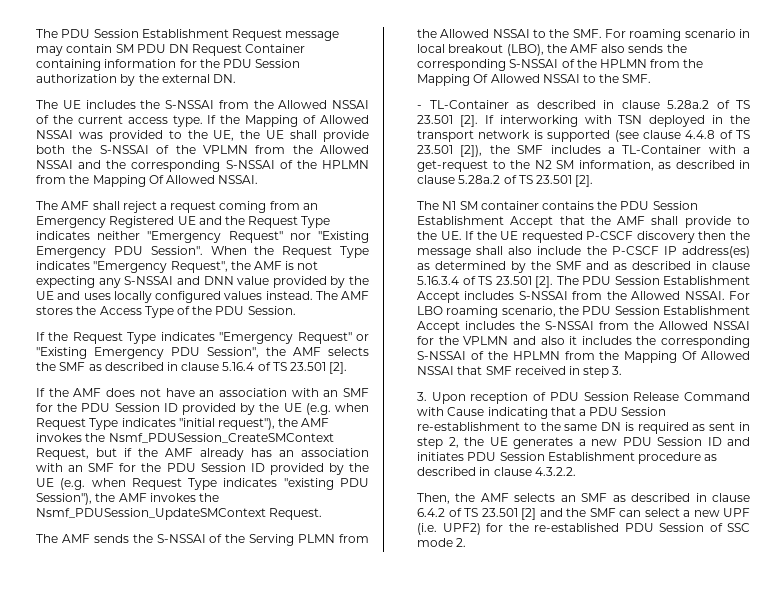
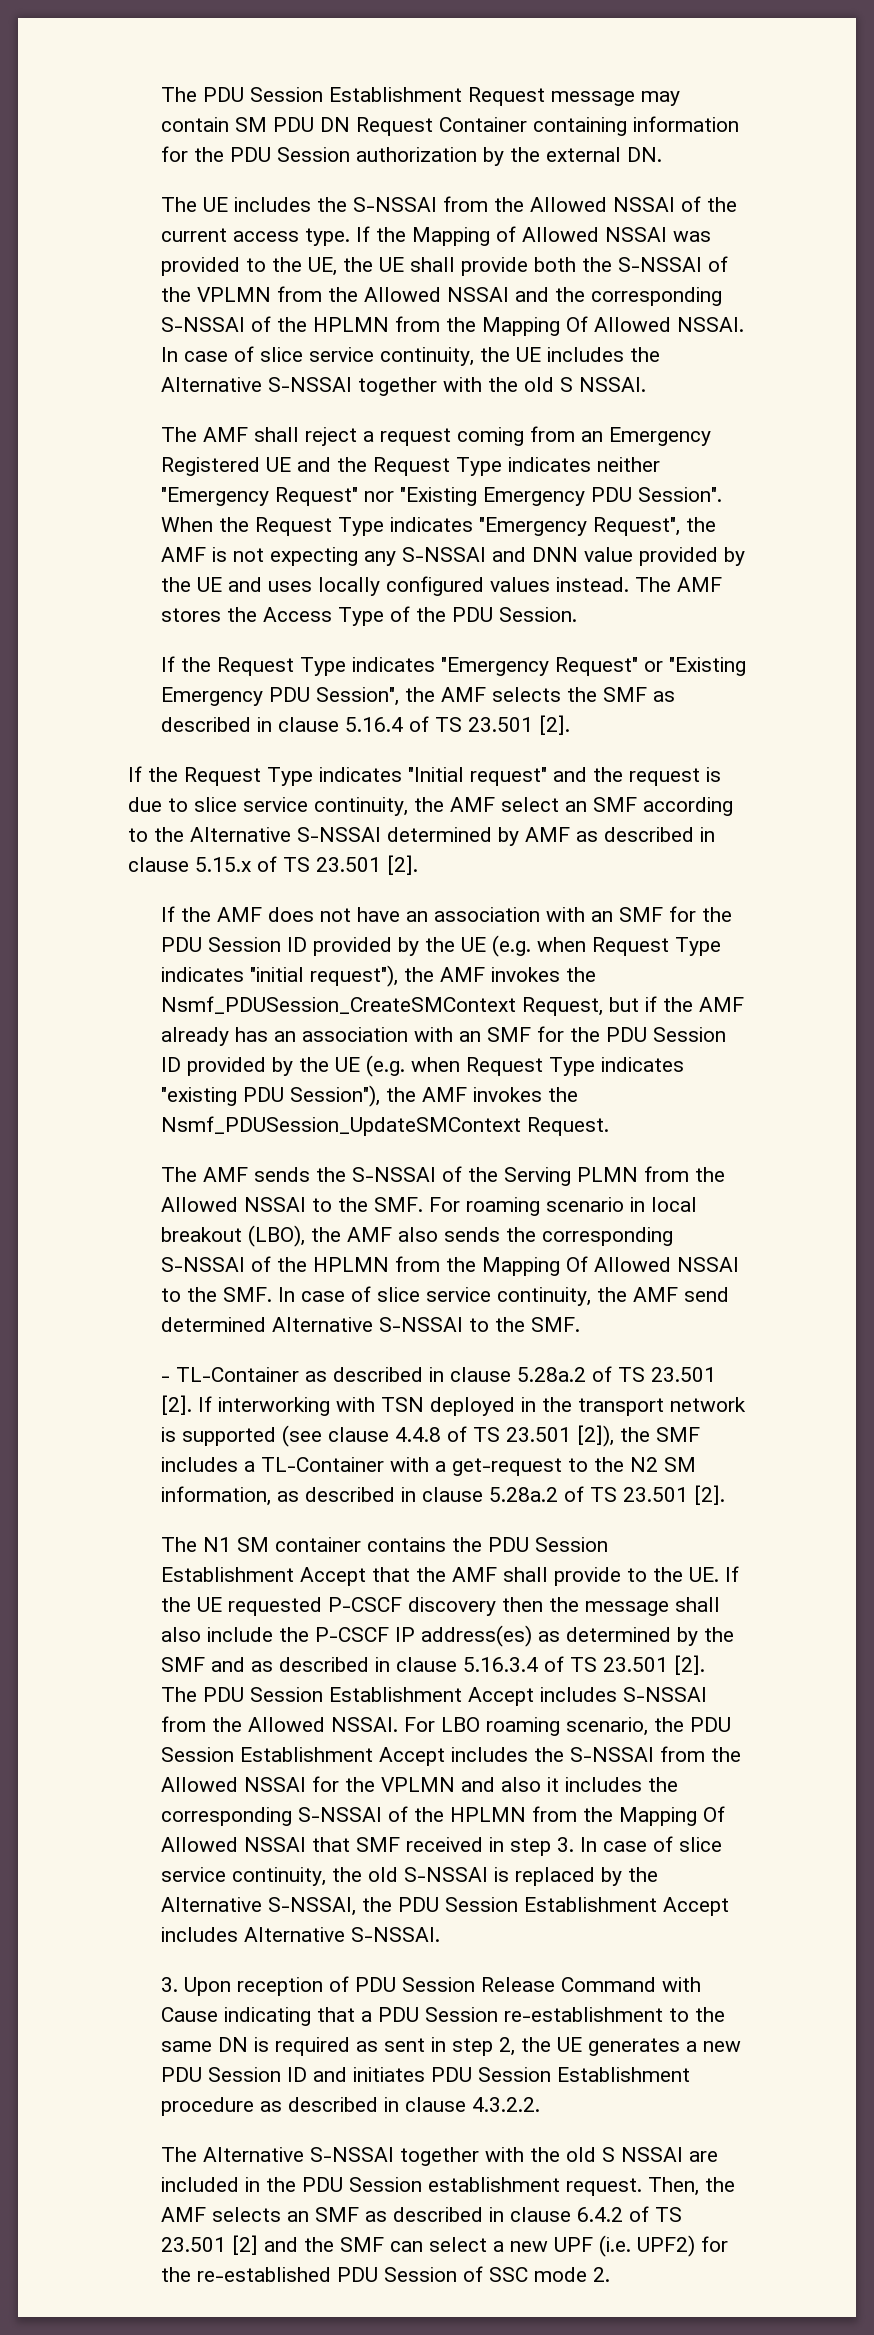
+ In case of slice service continuity, the UE includes the Alternative S-NSSAI together with the old S NSSAI.
+ If the Request Type indicates "Initial request" and the request is due to slice service continuity, the AMF select an SMF according to the Alternative S-NSSAI determined by AMF as described in clause 5.15.x of TS 23.501 [2].
- The AMF sends the S-NSSAI of the Serving PLMN from the Allowed NSSAI to the SMF. For roaming scenario in local breakout (LBO), the AMF also sends the corresponding S-NSSAI of the HPLMN from the Mapping Of Allowed NSSAI to the SMF.
+ The AMF sends the S-NSSAI of the Serving PLMN from the Allowed NSSAI to the SMF. For roaming scenario in local breakout (LBO), the AMF also sends the corresponding S-NSSAI of the HPLMN from the Mapping Of Allowed NSSAI to the SMF. In case of slice service continuity, the AMF send determined Alternative S-NSSAI to the SMF.
- For LBO roaming scenario, the PDU Session Establishment Accept includes the S-NSSAI from the Allowed NSSAI for the VPLMN and also it includes the corresponding S-NSSAI of the HPLMN from the Mapping Of Allowed NSSAI that SMF received in step 3.
+ For LBO roaming scenario, the PDU Session Establishment Accept includes the S-NSSAI from the Allowed NSSAI for the VPLMN and also it includes the corresponding S-NSSAI of the HPLMN from the Mapping Of Allowed NSSAI that SMF received in step 3. In case of slice service continuity, the old S-NSSAI is replaced by the Alternative S-NSSAI, the PDU Session Establishment Accept includes Alternative S-NSSAI.
+ The Alternative S-NSSAI together with the old S NSSAI are included in the PDU Session establishment request.

